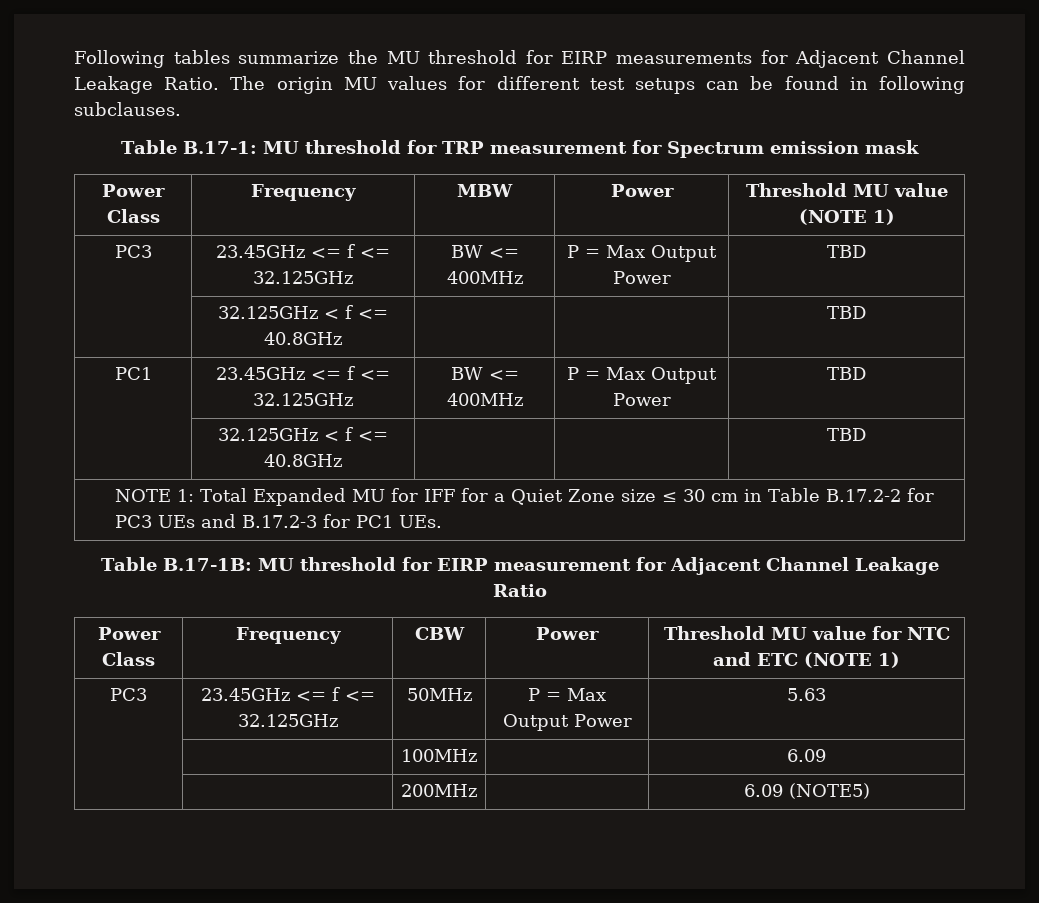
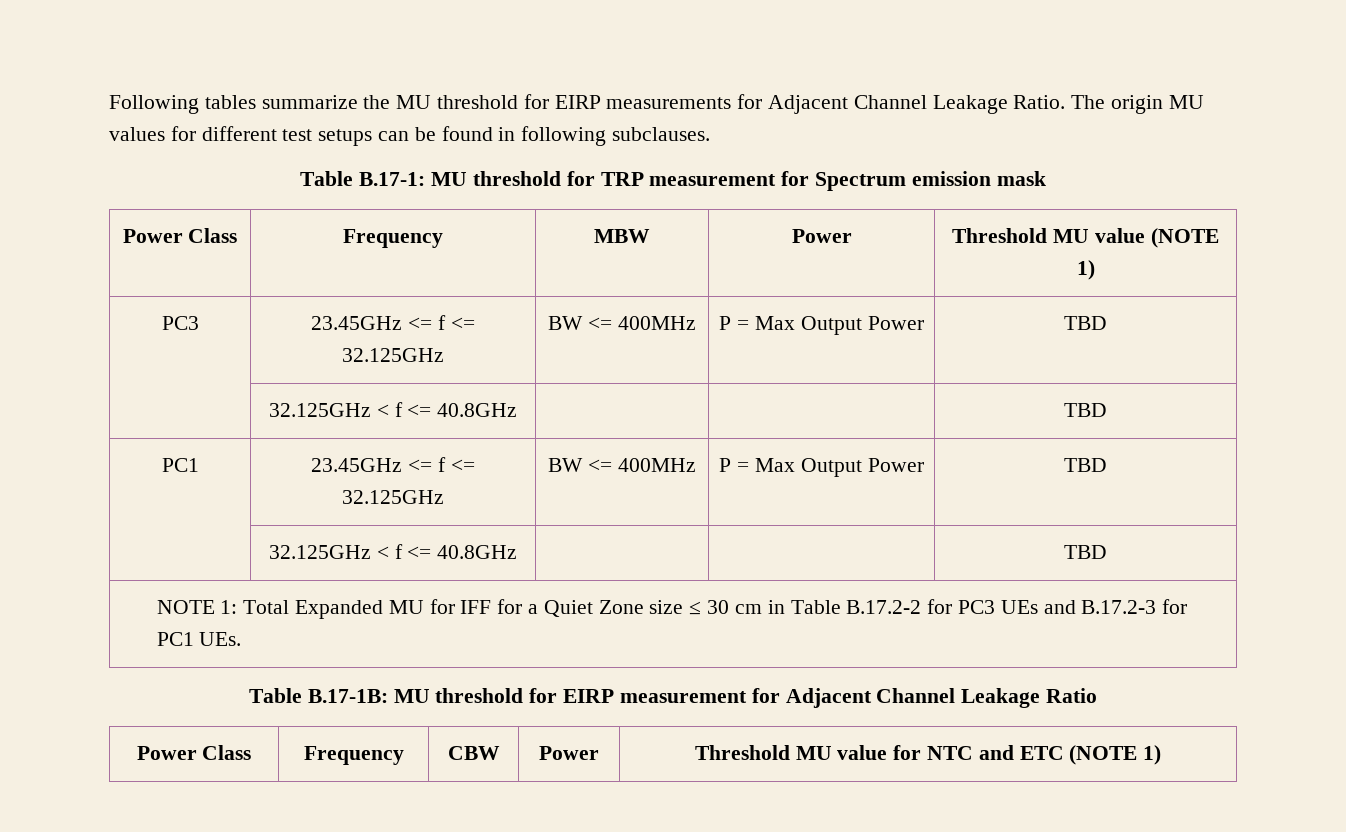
- PC3 | 23.45GHz <= f <= 32.125GHz | 50MHz | P = Max Output Power | 5.63
- | | 100MHz | | 6.09
- | | 200MHz | | 6.09 (NOTE5)

